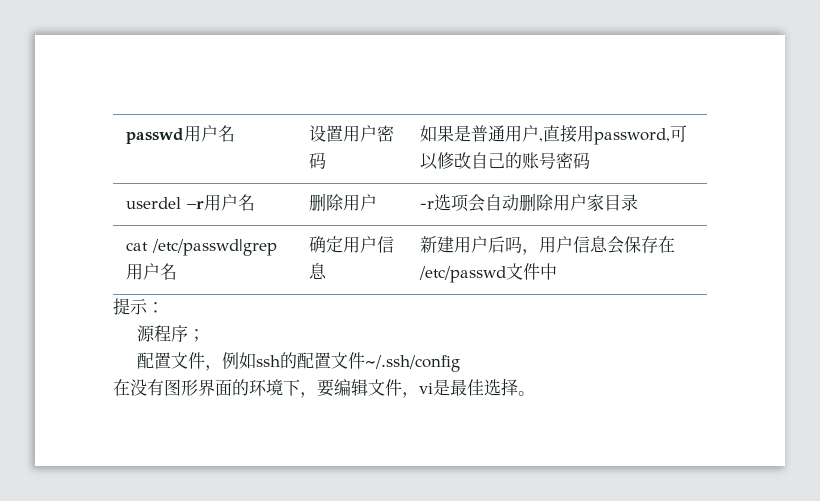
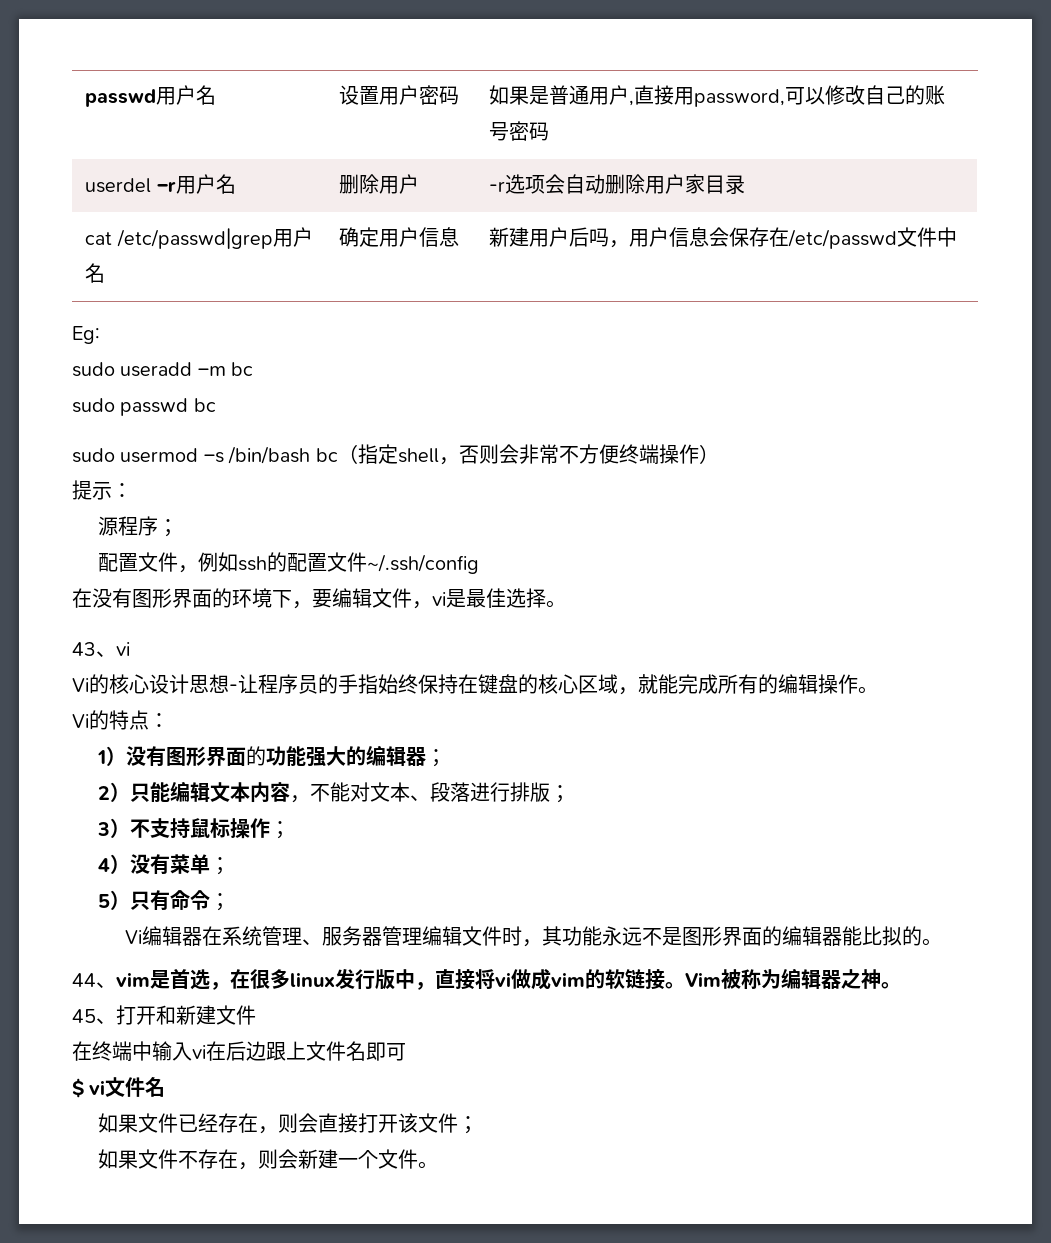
+ Eg:
+ sudo useradd –m bc
+ sudo passwd bc
+ sudo usermod –s /bin/bash bc（指定shell，否则会非常不方便终端操作）
+ 43、vi
+ Vi的核心设计思想-让程序员的手指始终保持在键盘的核心区域，就能完成所有的编辑操作。
+ Vi的特点：
+ 1）没有图形界面的功能强大的编辑器；
+ 2）只能编辑文本内容，不能对文本、段落进行排版；
+ 3）不支持鼠标操作；
+ 4）没有菜单；
+ 5）只有命令；
+ Vi编辑器在系统管理、服务器管理编辑文件时，其功能永远不是图形界面的编辑器能比拟的。
+ 44、vim是首选，在很多linux发行版中，直接将vi做成vim的软链接。Vim被称为编辑器之神。
+ 45、打开和新建文件
+ 在终端中输入vi在后边跟上文件名即可
+ $ vi文件名
+ 如果文件已经存在，则会直接打开该文件；
+ 如果文件不存在，则会新建一个文件。

